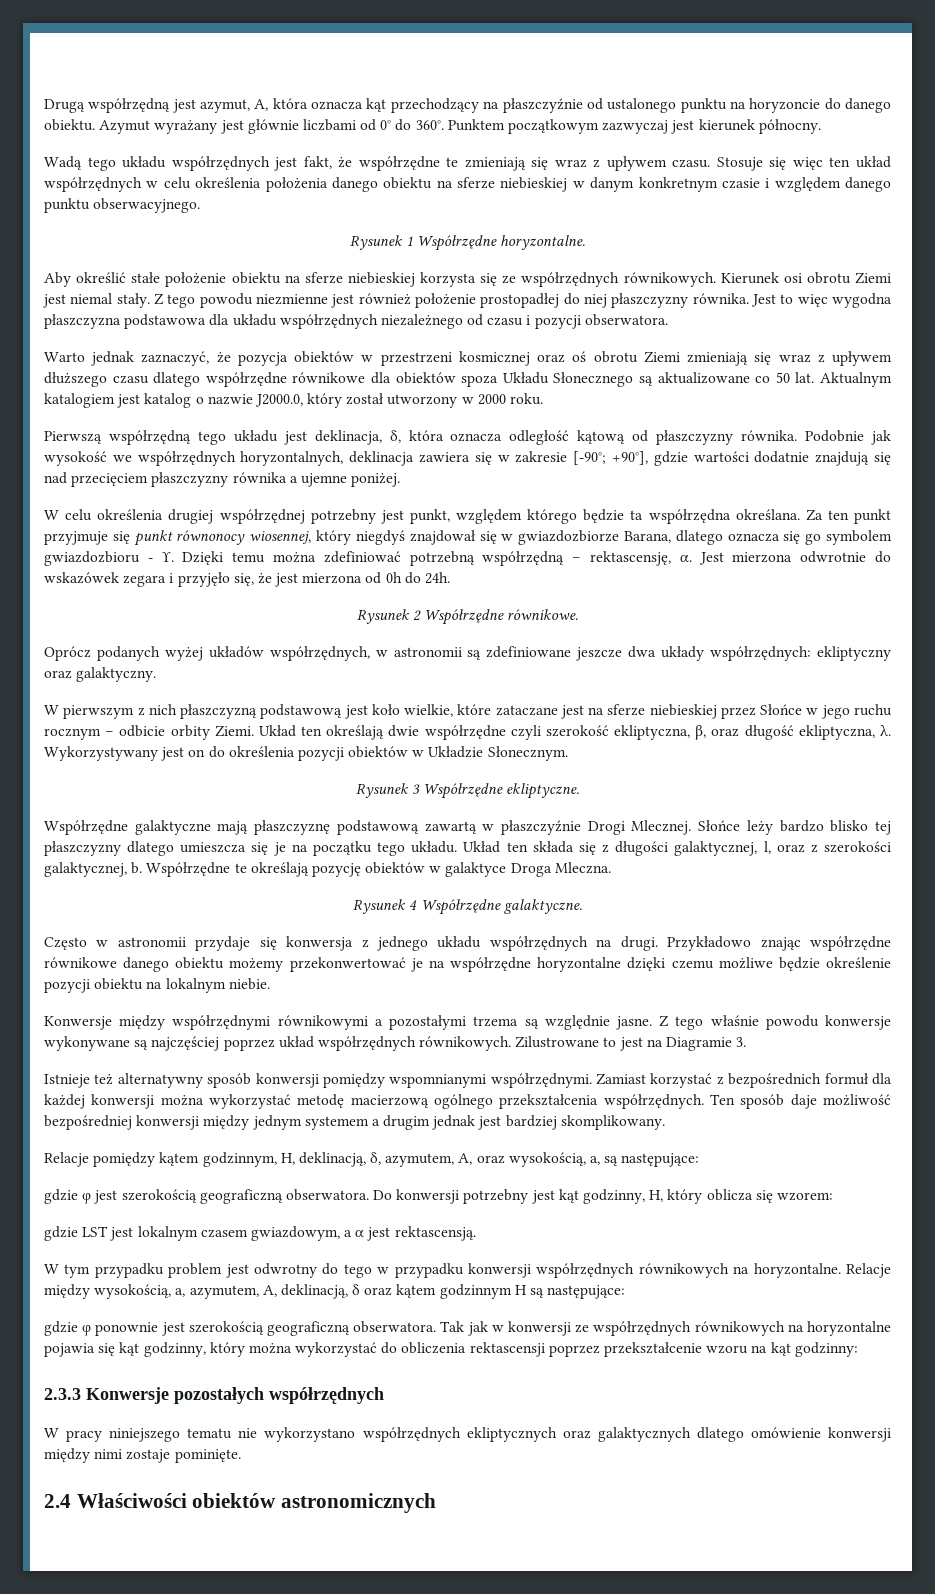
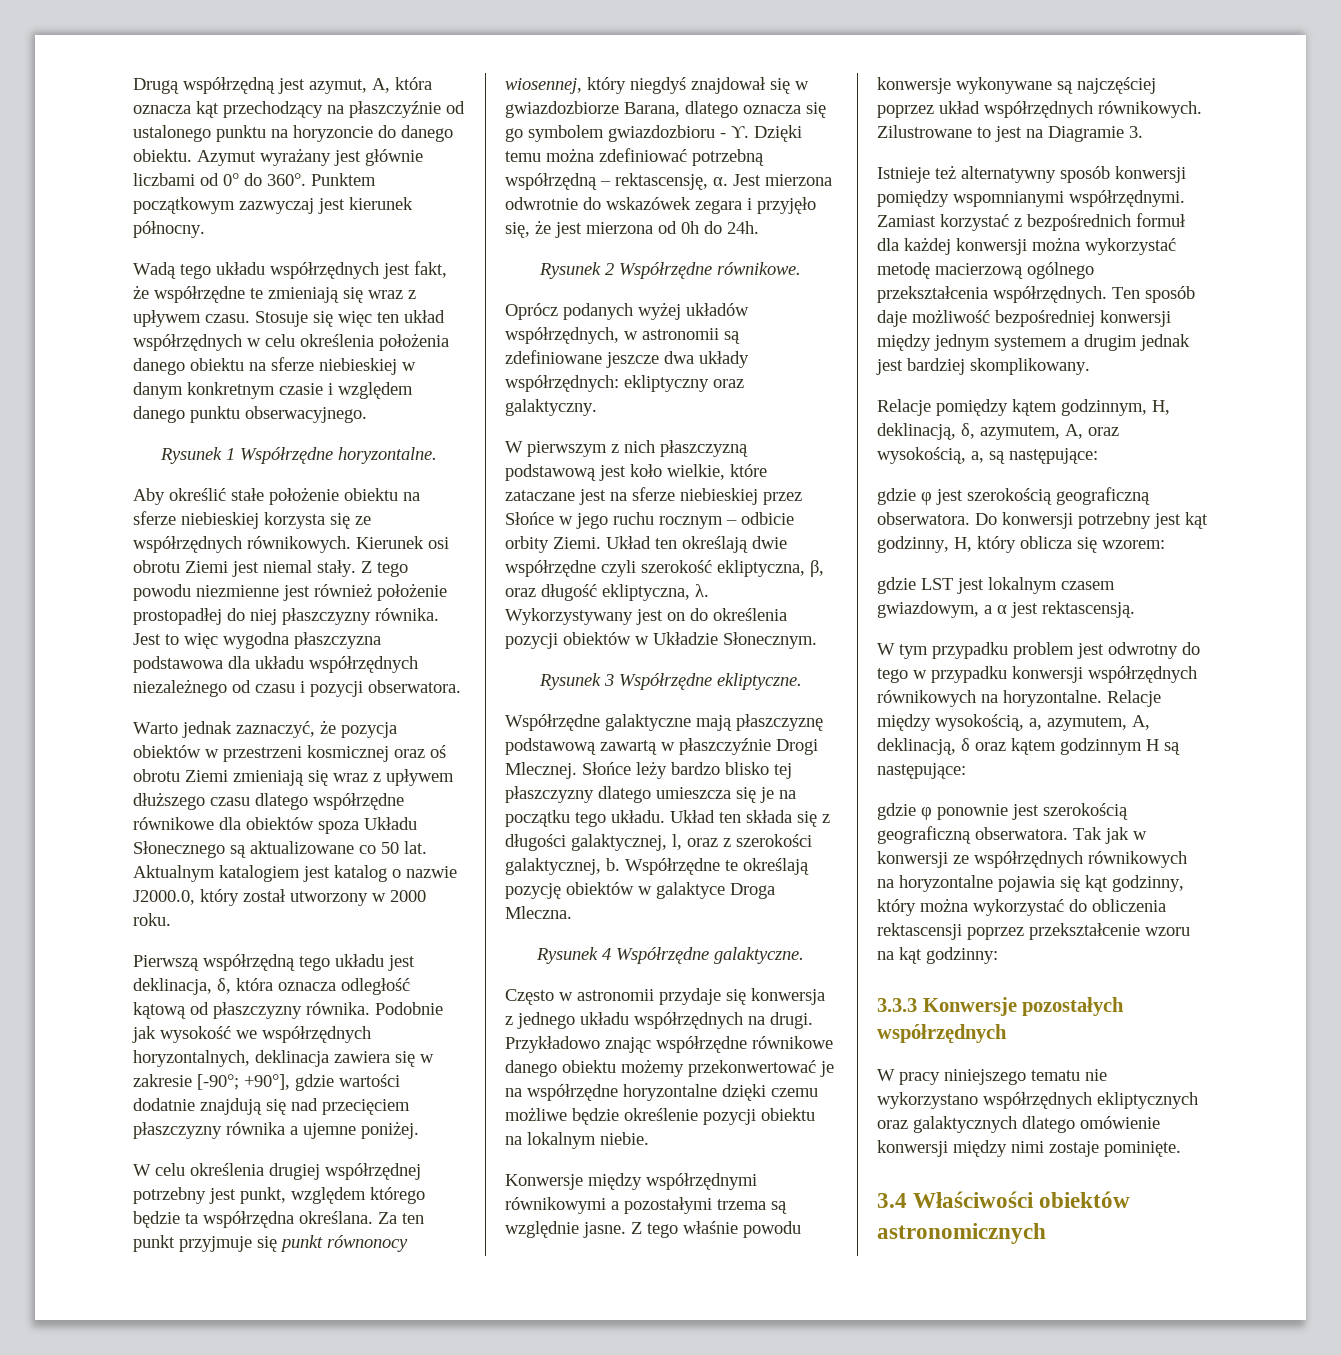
- 2.3.3 Konwersje pozostałych współrzędnych
+ 3.3.3 Konwersje pozostałych współrzędnych
- 2.4 Właściwości obiektów astronomicznych
+ 3.4 Właściwości obiektów astronomicznych

